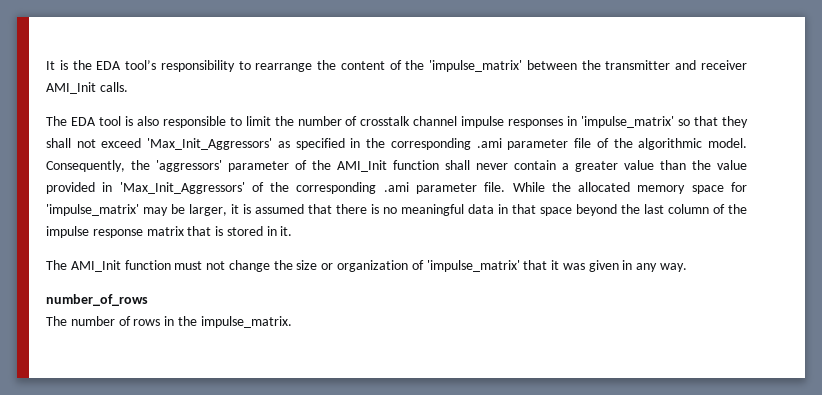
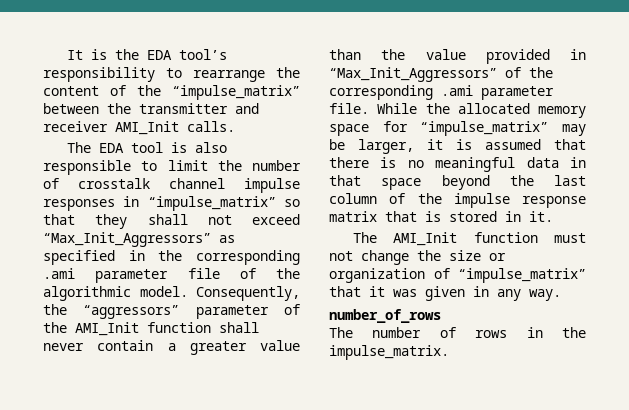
- It is the EDA tool’s responsibility to rearrange the content of the 'impulse_matrix' between the transmitter and receiver AMI_Init calls.
+ It is the EDA tool’s responsibility to rearrange the content of the “impulse_matrix” between the transmitter and receiver AMI_Init calls.
- The EDA tool is also responsible to limit the number of crosstalk channel impulse responses in 'impulse_matrix' so that they shall not exceed 'Max_Init_Aggressors' as specified in the corresponding .ami parameter file of the algorithmic model.
+ The EDA tool is also responsible to limit the number of crosstalk channel impulse responses in “impulse_matrix” so that they shall not exceed “Max_Init_Aggressors” as specified in the corresponding .ami parameter file of the algorithmic model.
- Consequently, the 'aggressors' parameter of the AMI_Init function shall never contain a greater value than the value provided in 'Max_Init_Aggressors' of the corresponding .ami parameter file.
+ Consequently, the “aggressors” parameter of the AMI_Init function shall never contain a greater value than the value provided in “Max_Init_Aggressors” of the corresponding .ami parameter file.
- While the allocated memory space for 'impulse_matrix' may be larger, it is assumed that there is no meaningful data in that space beyond the last column of the impulse response matrix that is stored in it.
+ While the allocated memory space for “impulse_matrix” may be larger, it is assumed that there is no meaningful data in that space beyond the last column of the impulse response matrix that is stored in it.
- The AMI_Init function must not change the size or organization of 'impulse_matrix' that it was given in any way.
+ The AMI_Init function must not change the size or organization of “impulse_matrix” that it was given in any way.

